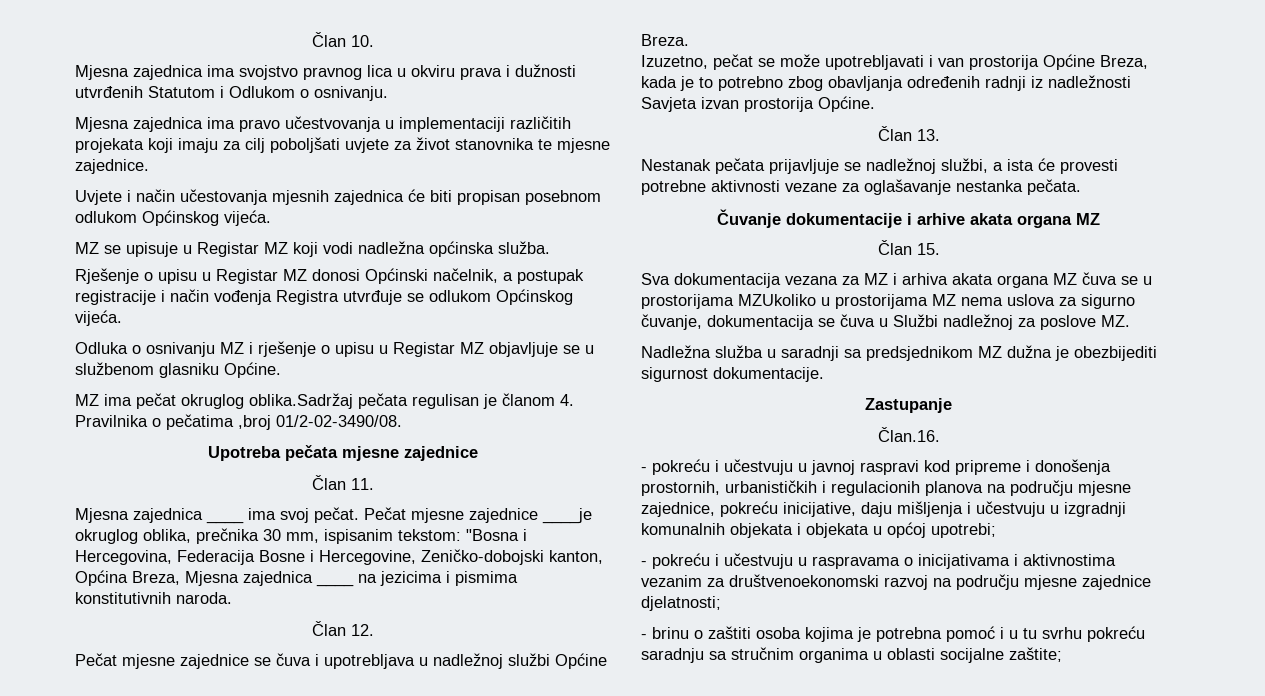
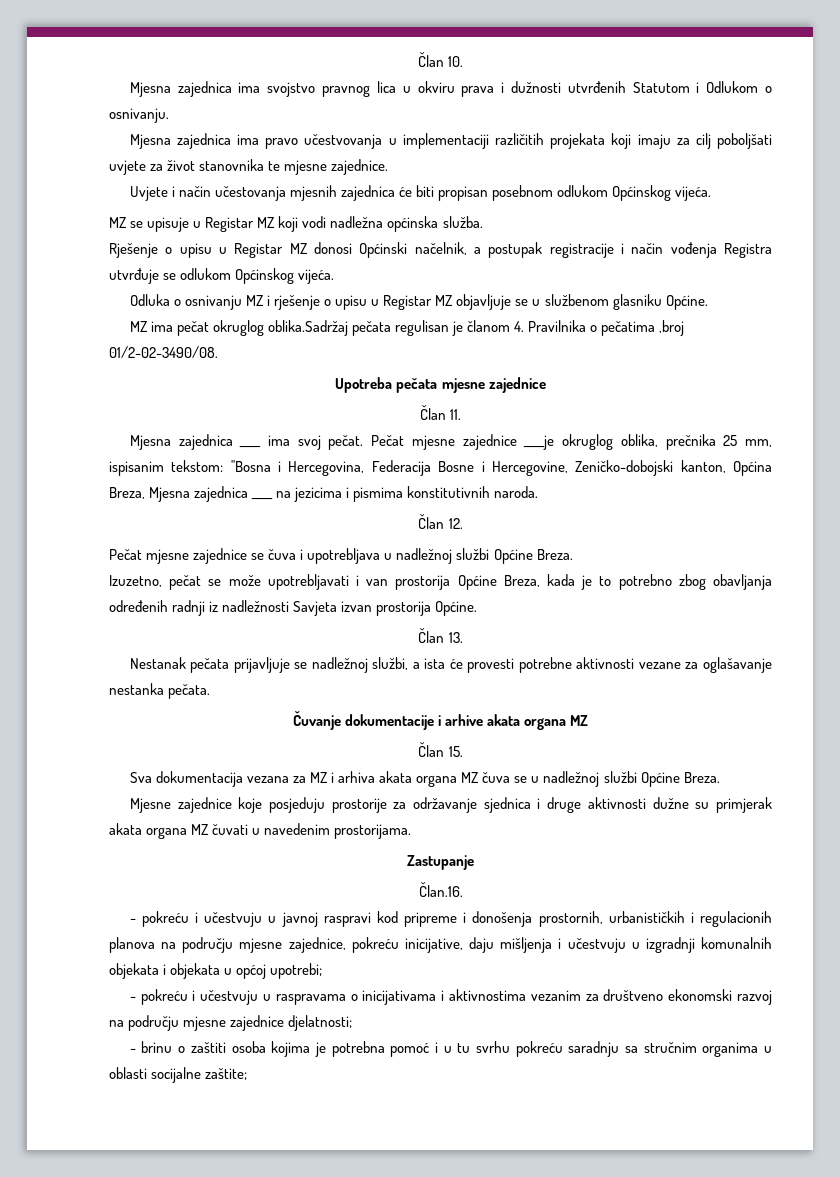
- Pečat mjesne zajednice ____je okruglog oblika, prečnika 30 mm, ispisanim tekstom: "Bosna i Hercegovina, Federacija Bosne i Hercegovine, Zeničko-dobojski kanton, Općina Breza, Mjesna zajednica ____ na jezicima i pismima konstitutivnih naroda.
+ Pečat mjesne zajednice ____je okruglog oblika, prečnika 25 mm, ispisanim tekstom: "Bosna i Hercegovina, Federacija Bosne i Hercegovine, Zeničko-dobojski kanton, Općina Breza, Mjesna zajednica ____ na jezicima i pismima konstitutivnih naroda.
- Sva dokumentacija vezana za MZ i arhiva akata organa MZ čuva se u prostorijama MZUkoliko u prostorijama MZ nema uslova za sigurno čuvanje, dokumentacija se čuva u Službi nadležnoj za poslove MZ.
- Nadležna služba u saradnji sa predsjednikom MZ dužna je obezbijediti sigurnost dokumentacije.
+ Sva dokumentacija vezana za MZ i arhiva akata organa MZ čuva se u nadležnoj službi Općine Breza.
+ Mjesne zajednice koje posjeduju prostorije za održavanje sjednica i druge aktivnosti dužne su primjerak akata organa MZ čuvati u navedenim prostorijama.
- - pokreću i učestvuju u raspravama o inicijativama i aktivnostima vezanim za društvenoekonomski razvoj na području mjesne zajednice djelatnosti;
+ - pokreću i učestvuju u raspravama o inicijativama i aktivnostima vezanim za društveno ekonomski razvoj na području mjesne zajednice djelatnosti;

